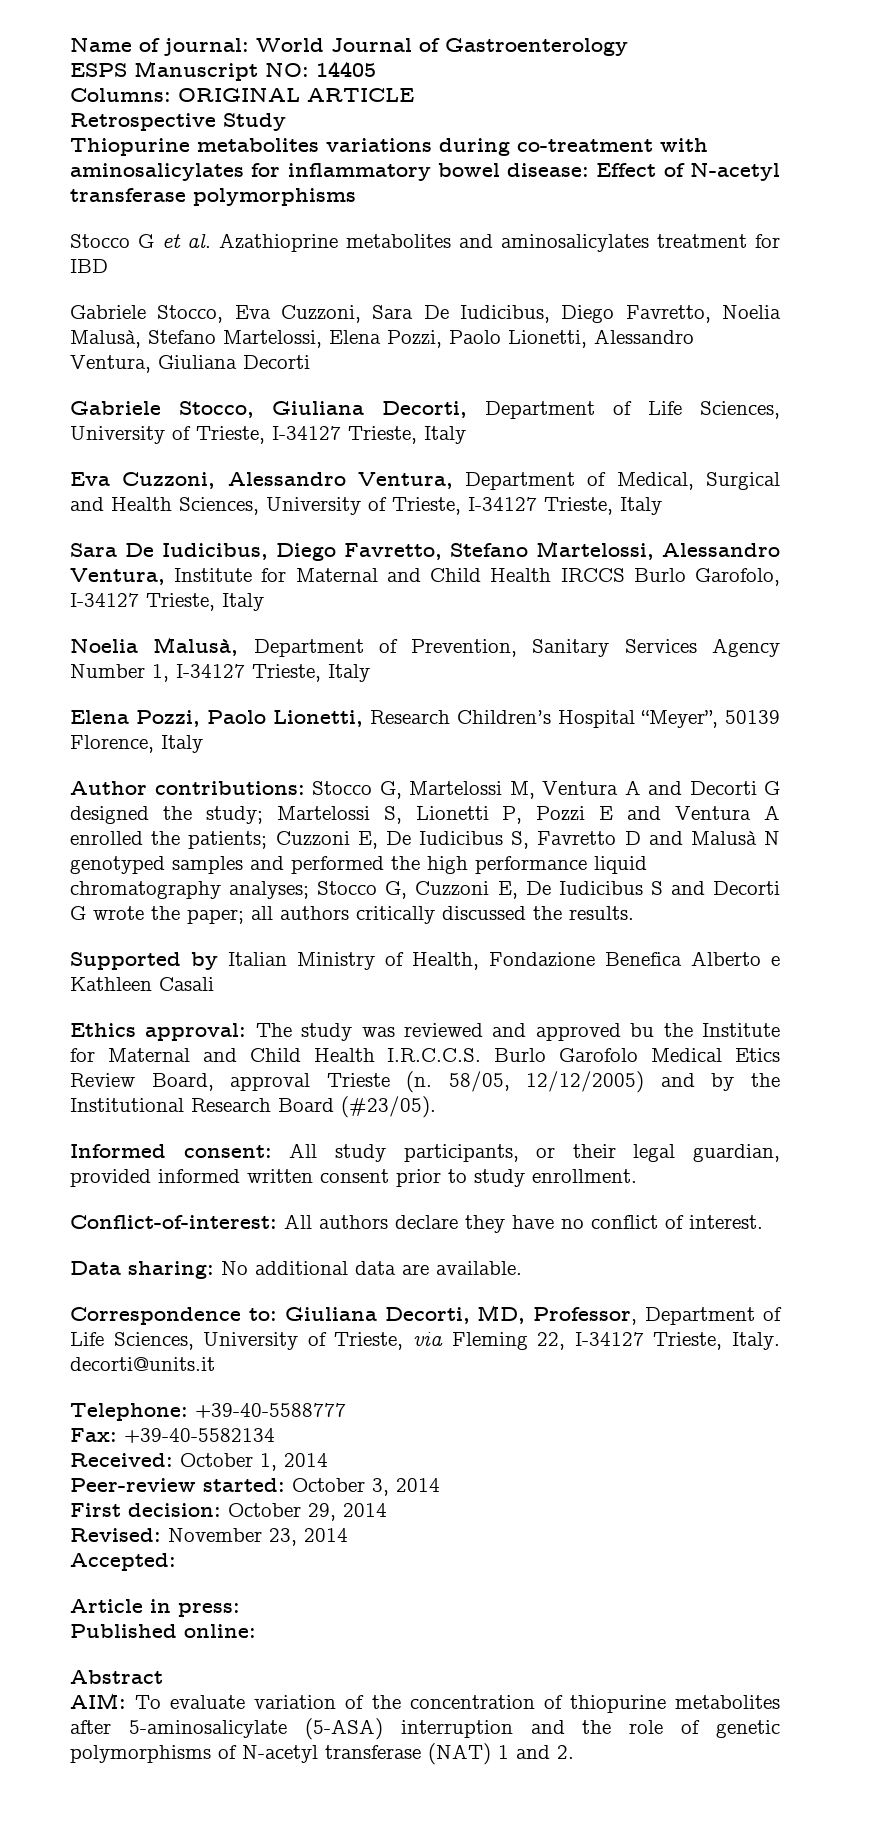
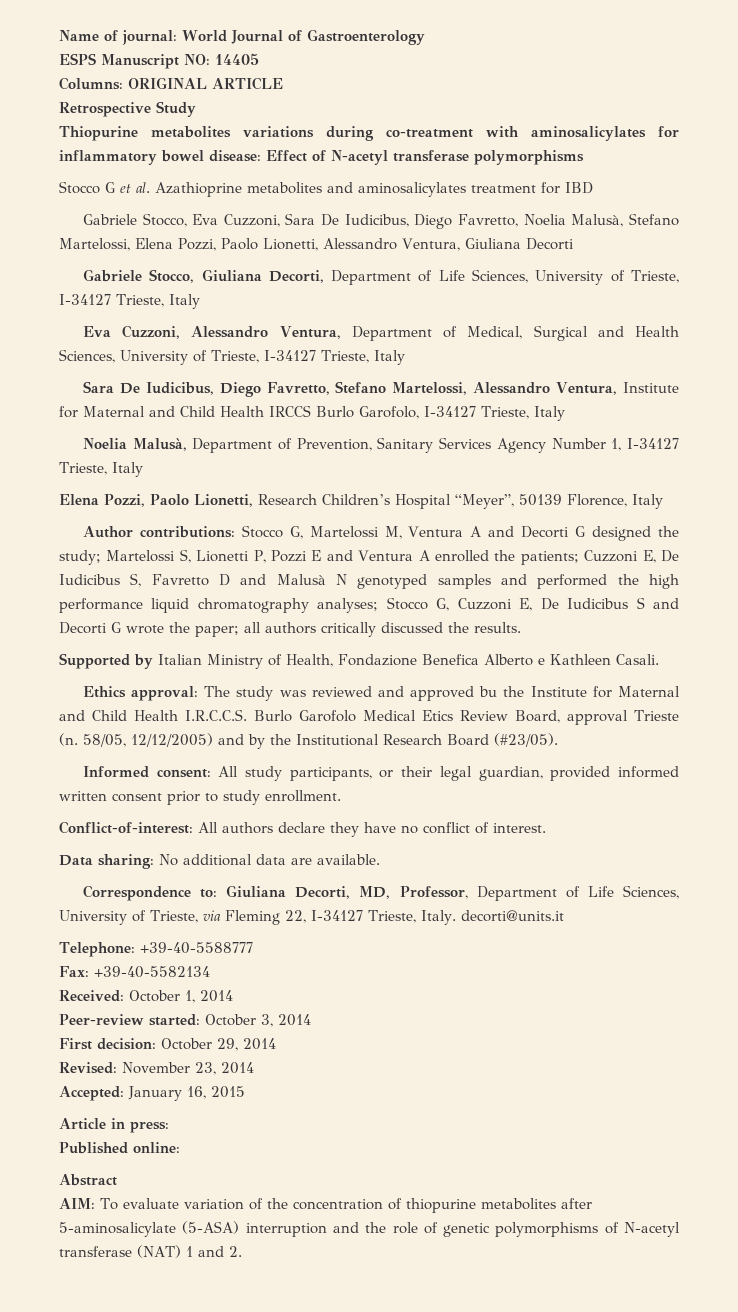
- Supported by Italian Ministry of Health, Fondazione Benefica Alberto e Kathleen Casali
+ Supported by Italian Ministry of Health, Fondazione Benefica Alberto e Kathleen Casali.
- Accepted:
+ Accepted: January 16, 2015

